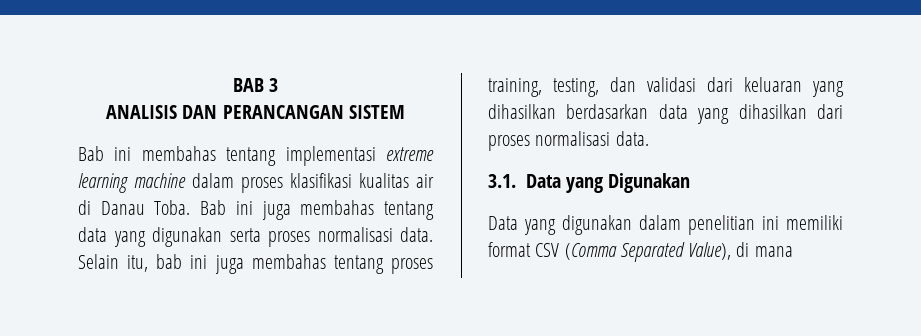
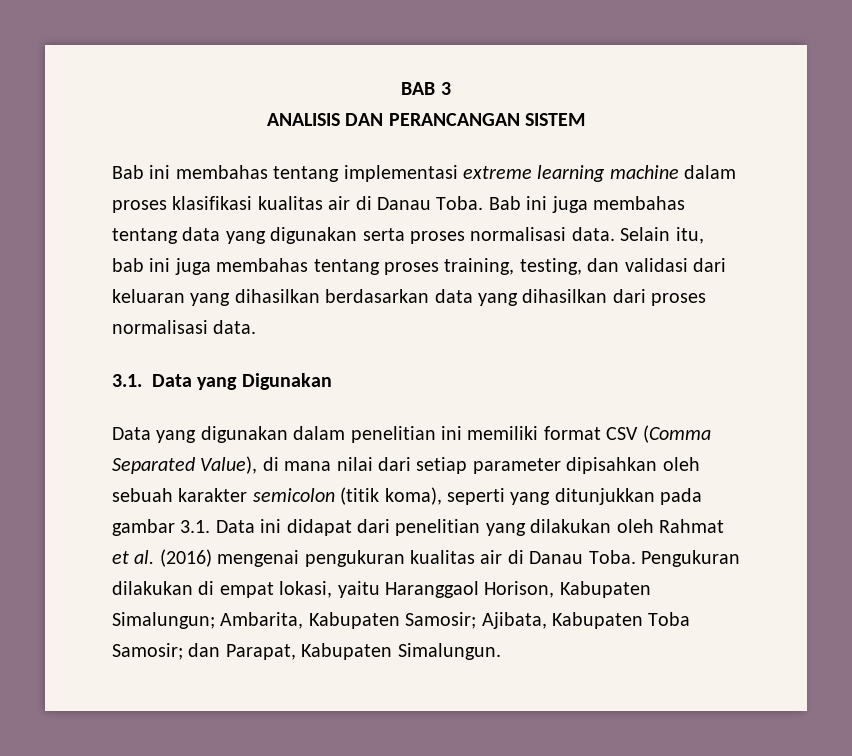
- Data yang digunakan dalam penelitian ini memiliki format CSV (Comma Separated Value), di mana
+ Data yang digunakan dalam penelitian ini memiliki format CSV (Comma Separated Value), di mana nilai dari setiap parameter dipisahkan oleh sebuah karakter semicolon (titik koma), seperti yang ditunjukkan pada gambar 3.1. Data ini didapat dari penelitian yang dilakukan oleh Rahmat et al. (2016) mengenai pengukuran kualitas air di Danau Toba. Pengukuran dilakukan di empat lokasi, yaitu Haranggaol Horison, Kabupaten Simalungun; Ambarita, Kabupaten Samosir; Ajibata, Kabupaten Toba Samosir; dan Parapat, Kabupaten Simalungun.

